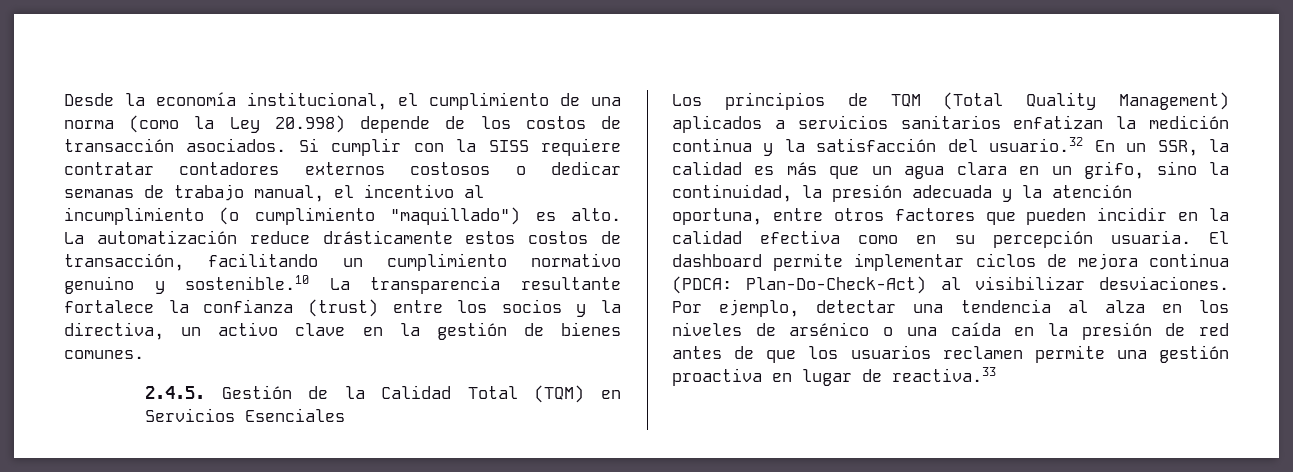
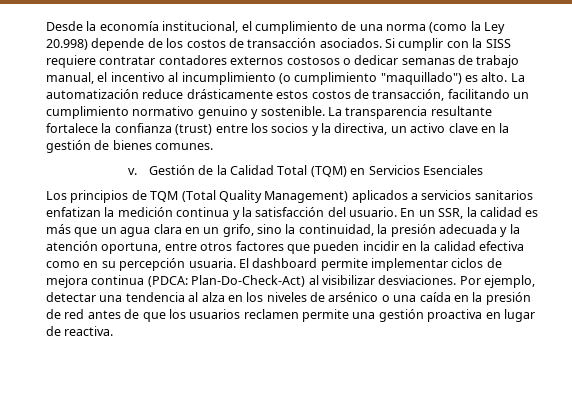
- La automatización reduce drásticamente estos costos de transacción, facilitando un cumplimiento normativo genuino y sostenible.10 La transparencia resultante fortalece la confianza (trust) entre los socios y la directiva, un activo clave en la gestión de bienes comunes.
+ La automatización reduce drásticamente estos costos de transacción, facilitando un cumplimiento normativo genuino y sostenible. La transparencia resultante fortalece la confianza (trust) entre los socios y la directiva, un activo clave en la gestión de bienes comunes.
- 2.4.5. Gestión de la Calidad Total (TQM) en Servicios Esenciales
+ v. Gestión de la Calidad Total (TQM) en Servicios Esenciales
- Los principios de TQM (Total Quality Management) aplicados a servicios sanitarios enfatizan la medición continua y la satisfacción del usuario.32 En un SSR, la calidad es más que un agua clara en un grifo, sino la continuidad, la presión adecuada y la atención oportuna, entre otros factores que pueden incidir en la calidad efectiva como en su percepción usuaria.
+ Los principios de TQM (Total Quality Management) aplicados a servicios sanitarios enfatizan la medición continua y la satisfacción del usuario. En un SSR, la calidad es más que un agua clara en un grifo, sino la continuidad, la presión adecuada y la atención oportuna, entre otros factores que pueden incidir en la calidad efectiva como en su percepción usuaria.
- Por ejemplo, detectar una tendencia al alza en los niveles de arsénico o una caída en la presión de red antes de que los usuarios reclamen permite una gestión proactiva en lugar de reactiva.33
+ Por ejemplo, detectar una tendencia al alza en los niveles de arsénico o una caída en la presión de red antes de que los usuarios reclamen permite una gestión proactiva en lugar de reactiva.

